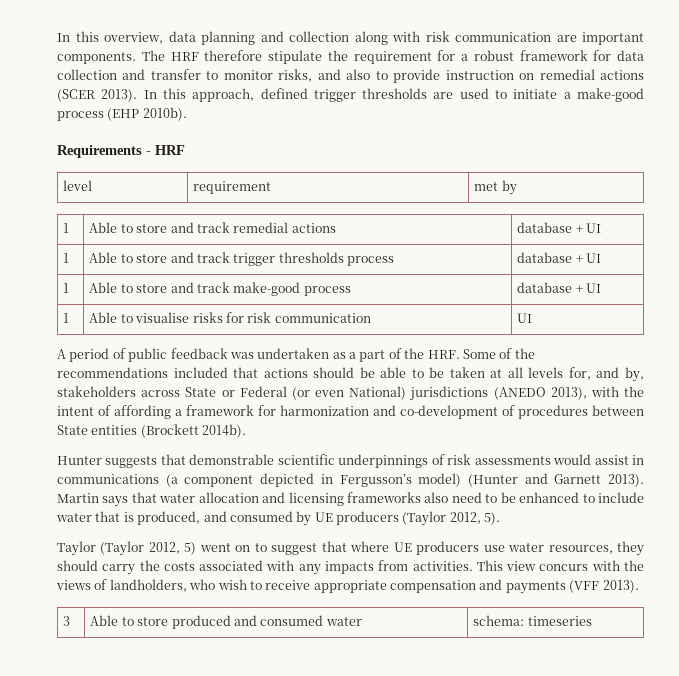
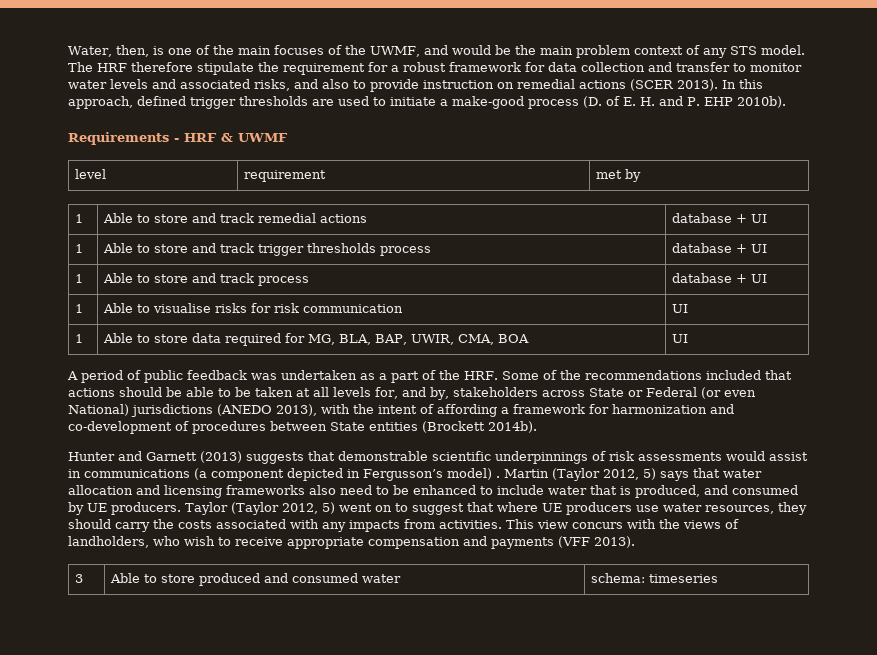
- In this overview, data planning and collection along with risk communication are important components.
+ Water, then, is one of the main focuses of the UWMF, and would be the main problem context of any STS model.
- The HRF therefore stipulate the requirement for a robust framework for data collection and transfer to monitor risks, and also to provide instruction on remedial actions (SCER 2013).
+ The HRF therefore stipulate the requirement for a robust framework for data collection and transfer to monitor water levels and associated risks, and also to provide instruction on remedial actions (SCER 2013).
- In this approach, defined trigger thresholds are used to initiate a make-good process (EHP 2010b).
+ In this approach, defined trigger thresholds are used to initiate a make-good process (D. of E. H. and P. EHP 2010b).
- Requirements - HRF
+ Requirements - HRF & UWMF
- 1 | Able to store and track make-good process | database + UI
+ 1 | Able to store and track process | database + UI
+ 1 | Able to store data required for MG, BLA, BAP, UWIR, CMA, BOA | UI
- Hunter suggests that demonstrable scientific underpinnings of risk assessments would assist in communications (a component depicted in Fergusson’s model) (Hunter and Garnett 2013). Martin says that water allocation and licensing frameworks also need to be enhanced to include water that is produced, and consumed by UE producers (Taylor 2012, 5).
- Taylor (Taylor 2012, 5) went on to suggest that where UE producers use water resources, they should carry the costs associated with any impacts from activities.
+ Hunter and Garnett (2013) suggests that demonstrable scientific underpinnings of risk assessments would assist in communications (a component depicted in Fergusson’s model) . Martin (Taylor 2012, 5) says that water allocation and licensing frameworks also need to be enhanced to include water that is produced, and consumed by UE producers. Taylor (Taylor 2012, 5) went on to suggest that where UE producers use water resources, they should carry the costs associated with any impacts from activities.

